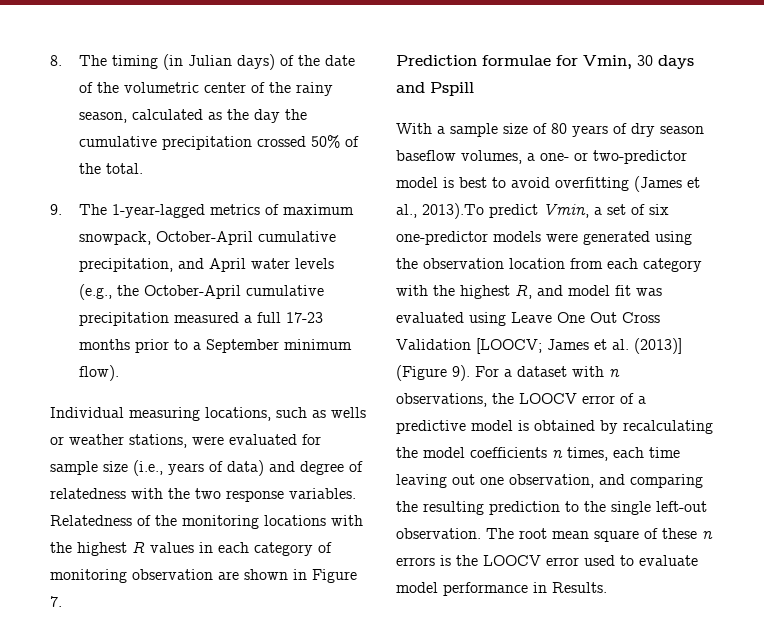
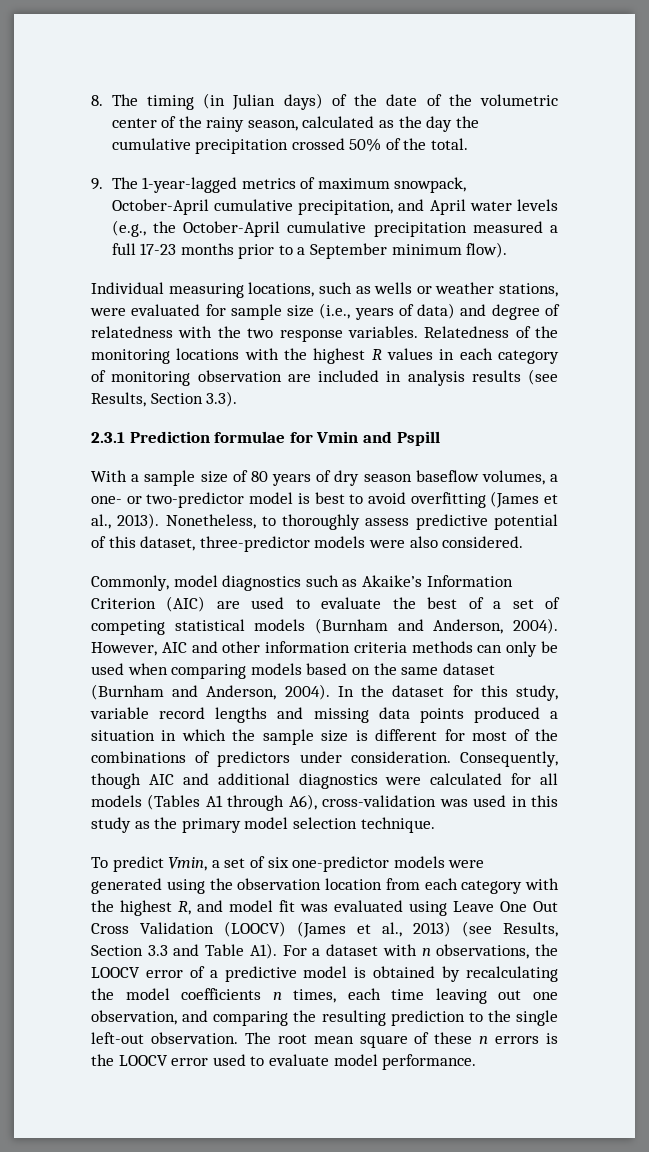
- Relatedness of the monitoring locations with the highest R values in each category of monitoring observation are shown in Figure 7.
- Prediction formulae for Vmin, 30 days and Pspill
+ Relatedness of the monitoring locations with the highest R values in each category of monitoring observation are included in analysis results (see Results, Section 3.3).
+ 2.3.1 Prediction formulae for Vmin and Pspill
- With a sample size of 80 years of dry season baseflow volumes, a one- or two-predictor model is best to avoid overfitting (James et al., 2013).To predict Vmin, a set of six one-predictor models were generated using the observation location from each category with the highest R, and model fit was evaluated using Leave One Out Cross Validation [LOOCV; James et al. (2013)] (Figure 9). For a dataset with n observations, the LOOCV error of a predictive model is obtained by recalculating the model coefficients n times, each time leaving out one observation, and comparing the resulting prediction to the single left-out observation.
+ With a sample size of 80 years of dry season baseflow volumes, a one- or two-predictor model is best to avoid overfitting (James et al., 2013). Nonetheless, to thoroughly assess predictive potential of this dataset, three-predictor models were also considered.
+ Commonly, model diagnostics such as Akaike’s Information Criterion (AIC) are used to evaluate the best of a set of competing statistical models (Burnham and Anderson, 2004). However, AIC and other information criteria methods can only be used when comparing models based on the same dataset (Burnham and Anderson, 2004). In the dataset for this study, variable record lengths and missing data points produced a situation in which the sample size is different for most of the combinations of predictors under consideration. Consequently, though AIC and additional diagnostics were calculated for all models (Tables A1 through A6), cross-validation was used in this study as the primary model selection technique.
+ To predict Vmin, a set of six one-predictor models were generated using the observation location from each category with the highest R, and model fit was evaluated using Leave One Out Cross Validation (LOOCV) (James et al., 2013) (see Results, Section 3.3 and Table A1). For a dataset with n observations, the LOOCV error of a predictive model is obtained by recalculating the model coefficients n times, each time leaving out one observation, and comparing the resulting prediction to the single left-out observation.
- The root mean square of these n errors is the LOOCV error used to evaluate model performance in Results.
+ The root mean square of these n errors is the LOOCV error used to evaluate model performance.

